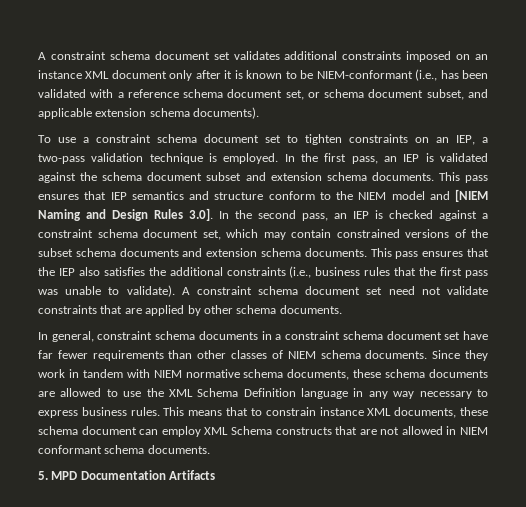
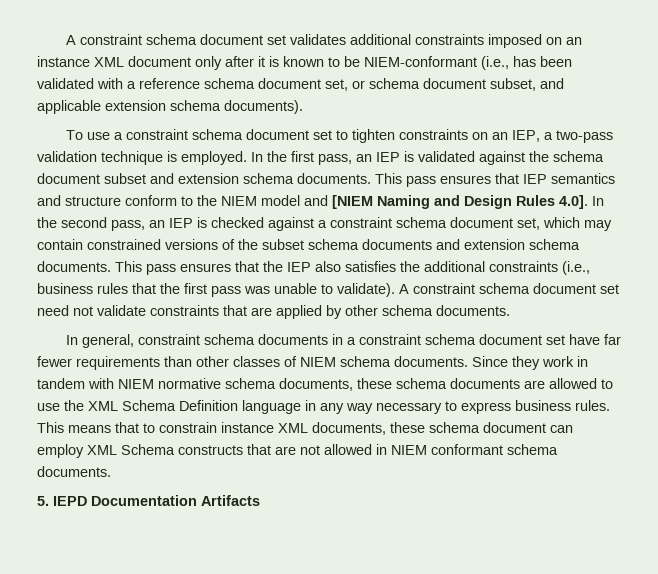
- This pass ensures that IEP semantics and structure conform to the NIEM model and [NIEM Naming and Design Rules 3.0]. In the second pass, an IEP is checked against a constraint schema document set, which may contain constrained versions of the subset schema documents and extension schema documents.
+ This pass ensures that IEP semantics and structure conform to the NIEM model and [NIEM Naming and Design Rules 4.0]. In the second pass, an IEP is checked against a constraint schema document set, which may contain constrained versions of the subset schema documents and extension schema documents.
- 5. MPD Documentation Artifacts
+ 5. IEPD Documentation Artifacts

